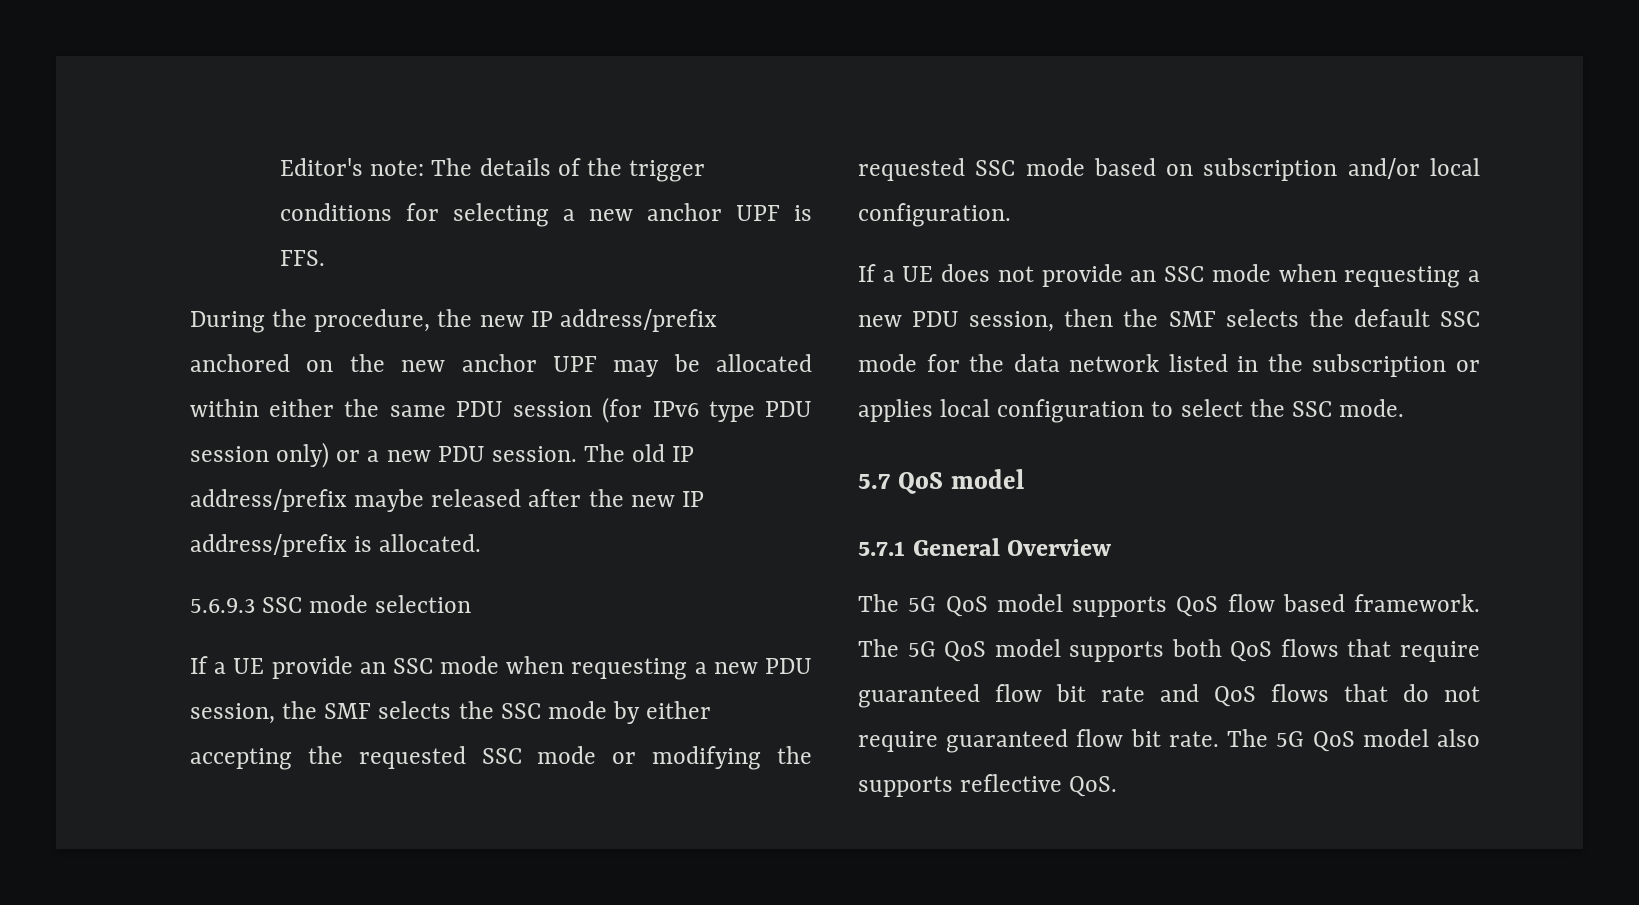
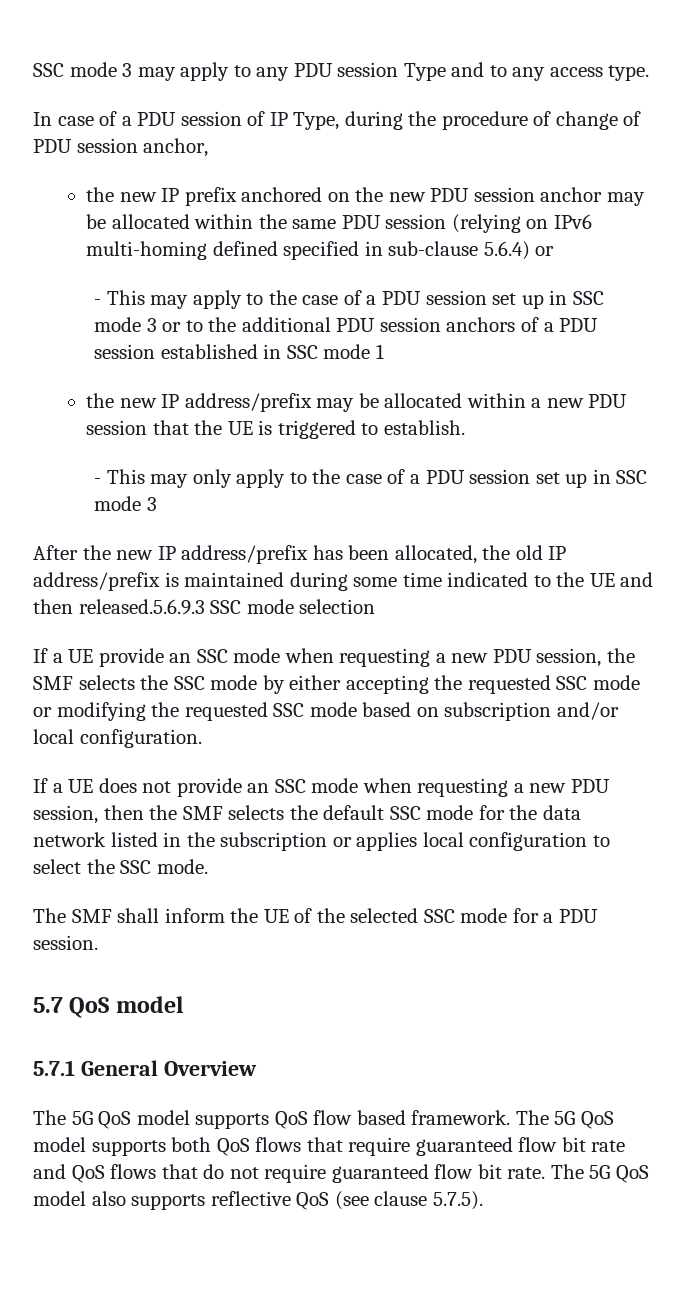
- Editor's note: The details of the trigger conditions for selecting a new anchor UPF is FFS.
- During the procedure, the new IP address/prefix anchored on the new anchor UPF may be allocated within either the same PDU session (for IPv6 type PDU session only) or a new PDU session. The old IP address/prefix maybe released after the new IP address/prefix is allocated.
- 5.6.9.3 SSC mode selection
+ SSC mode 3 may apply to any PDU session Type and to any access type.
+ In case of a PDU session of IP Type, during the procedure of change of PDU session anchor,
+ the new IP prefix anchored on the new PDU session anchor may be allocated within the same PDU session (relying on IPv6 multi-homing defined specified in sub-clause 5.6.4) or
+ - This may apply to the case of a PDU session set up in SSC mode 3 or to the additional PDU session anchors of a PDU session established in SSC mode 1
+ the new IP address/prefix may be allocated within a new PDU session that the UE is triggered to establish.
+ - This may only apply to the case of a PDU session set up in SSC mode 3
+ After the new IP address/prefix has been allocated, the old IP address/prefix is maintained during some time indicated to the UE and then released.5.6.9.3 SSC mode selection
+ The SMF shall inform the UE of the selected SSC mode for a PDU session.
- The 5G QoS model also supports reflective QoS.
+ The 5G QoS model also supports reflective QoS (see clause 5.7.5).

